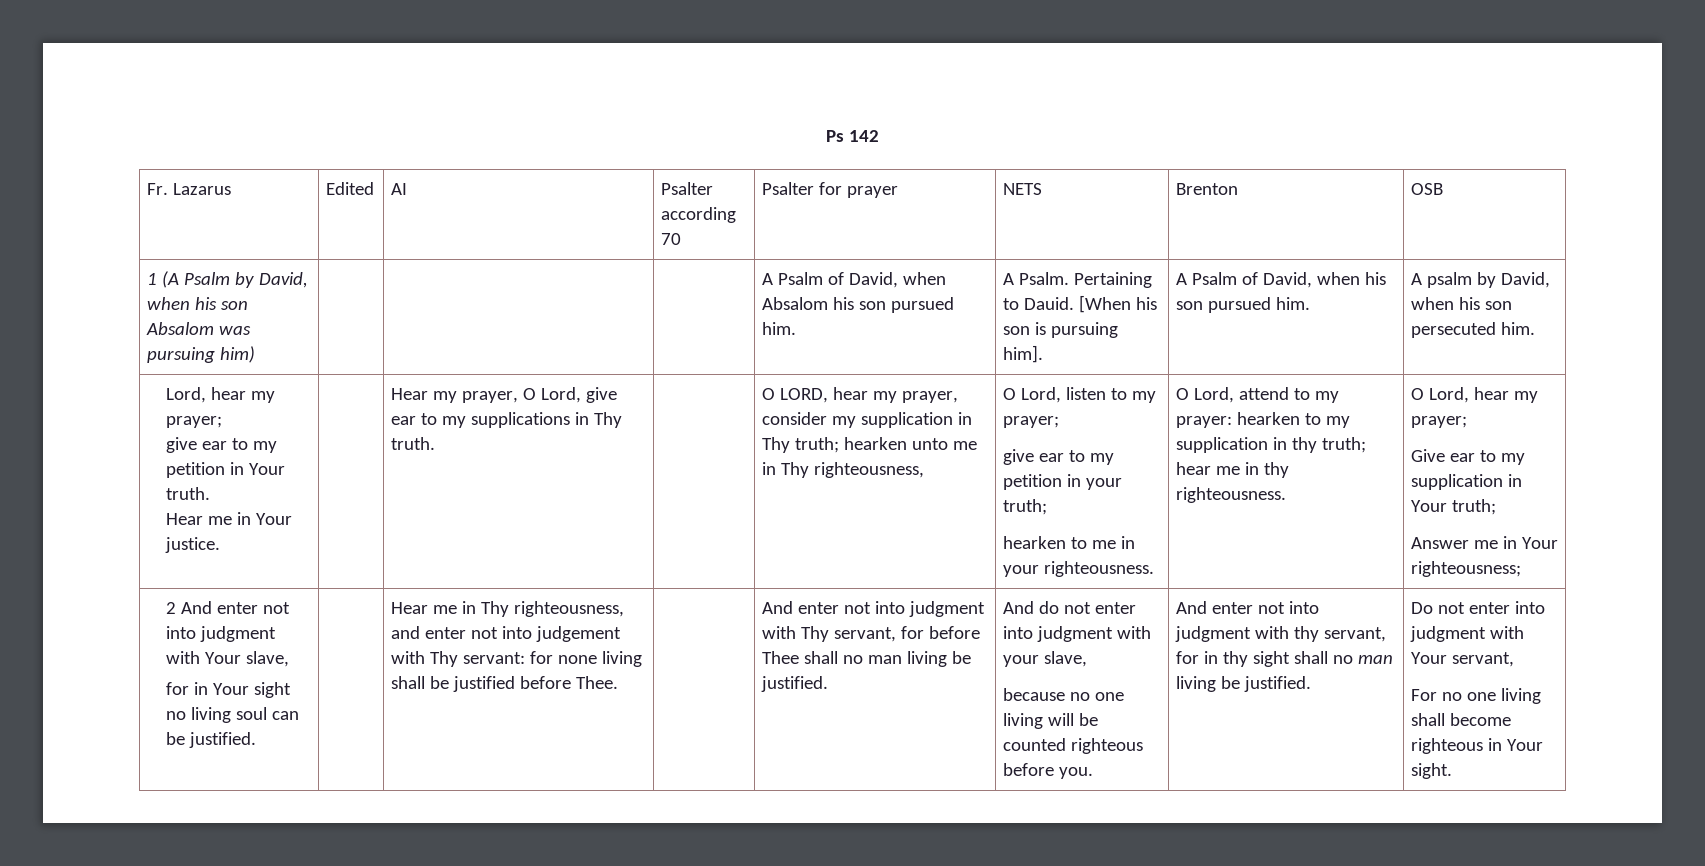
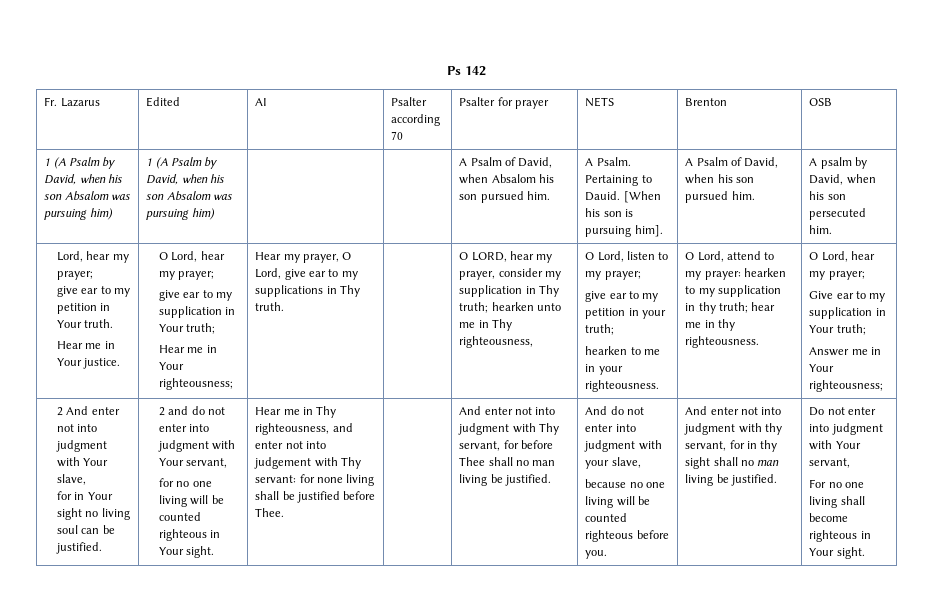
- 1 (A Psalm by David, when his son Absalom was pursuing him)
+ 1 (A Psalm by David, when his son Absalom was pursuing him) | 1 (A Psalm by David, when his son Absalom was pursuing him)
- Hear me in Your justice.
+ Hear me in Your justice. | O Lord, hear my prayer;
+ give ear to my supplication in Your truth;
+ Hear me in Your righteousness;
+ 2 and do not enter into judgment with Your servant,
+ for no one living will be counted righteous in Your sight.

